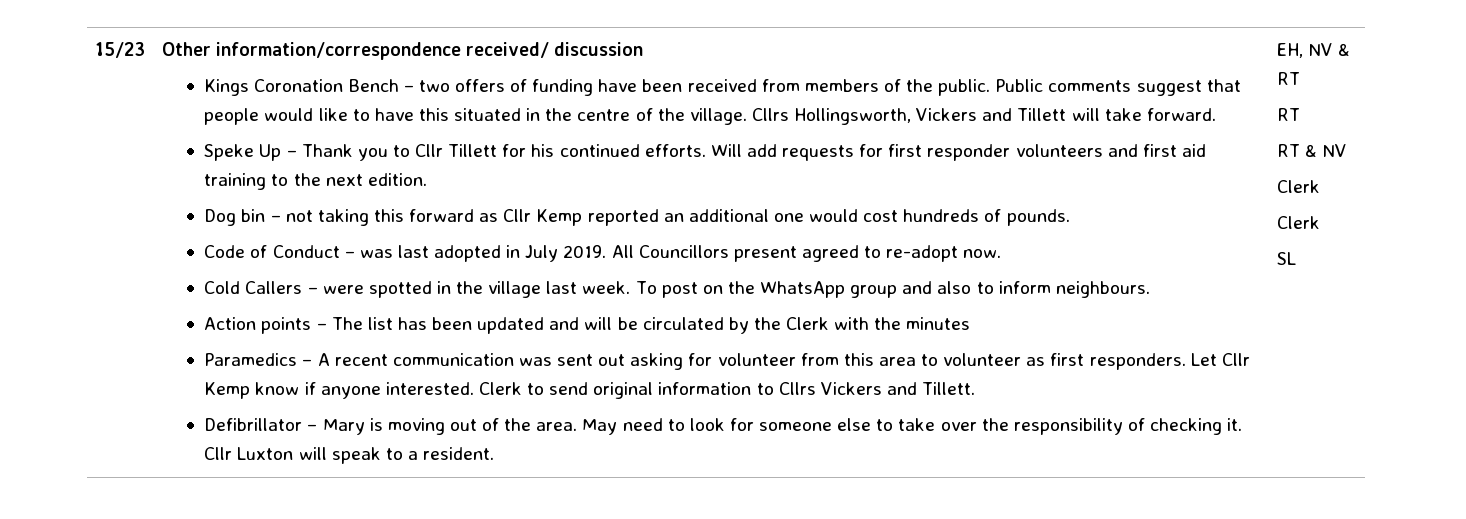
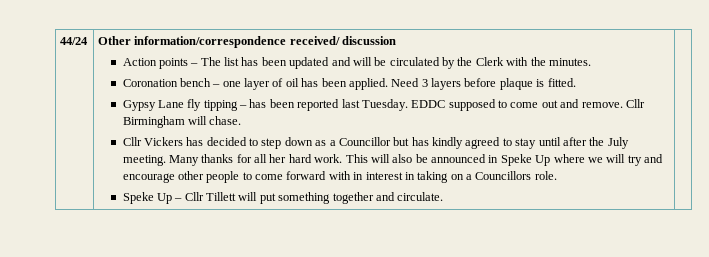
- 15/23
+ 44/24
- Kings Coronation Bench – two offers of funding have been received from members of the public. Public comments suggest that people would like to have this situated in the centre of the village. Cllrs Hollingsworth, Vickers and Tillett will take forward.
- Speke Up – Thank you to Cllr Tillett for his continued efforts. Will add requests for first responder volunteers and first aid training to the next edition.
- Dog bin – not taking this forward as Cllr Kemp reported an additional one would cost hundreds of pounds.
- Code of Conduct – was last adopted in July 2019. All Councillors present agreed to re-adopt now.
- Cold Callers – were spotted in the village last week. To post on the WhatsApp group and also to inform neighbours.
- Action points – The list has been updated and will be circulated by the Clerk with the minutes
- Paramedics – A recent communication was sent out asking for volunteer from this area to volunteer as first responders. Let Cllr Kemp know if anyone interested. Clerk to send original information to Cllrs Vickers and Tillett.
- Defibrillator – Mary is moving out of the area. May need to look for someone else to take over the responsibility of checking it. Cllr Luxton will speak to a resident. | EH, NV & RT
- RT
- RT & NV
- Clerk
- Clerk
- SL
+ Action points – The list has been updated and will be circulated by the Clerk with the minutes.
+ Coronation bench – one layer of oil has been applied. Need 3 layers before plaque is fitted.
+ Gypsy Lane fly tipping – has been reported last Tuesday. EDDC supposed to come out and remove. Cllr Birmingham will chase.
+ Cllr Vickers has decided to step down as a Councillor but has kindly agreed to stay until after the July meeting. Many thanks for all her hard work. This will also be announced in Speke Up where we will try and encourage other people to come forward with in interest in taking on a Councillors role.
+ Speke Up – Cllr Tillett will put something together and circulate.

